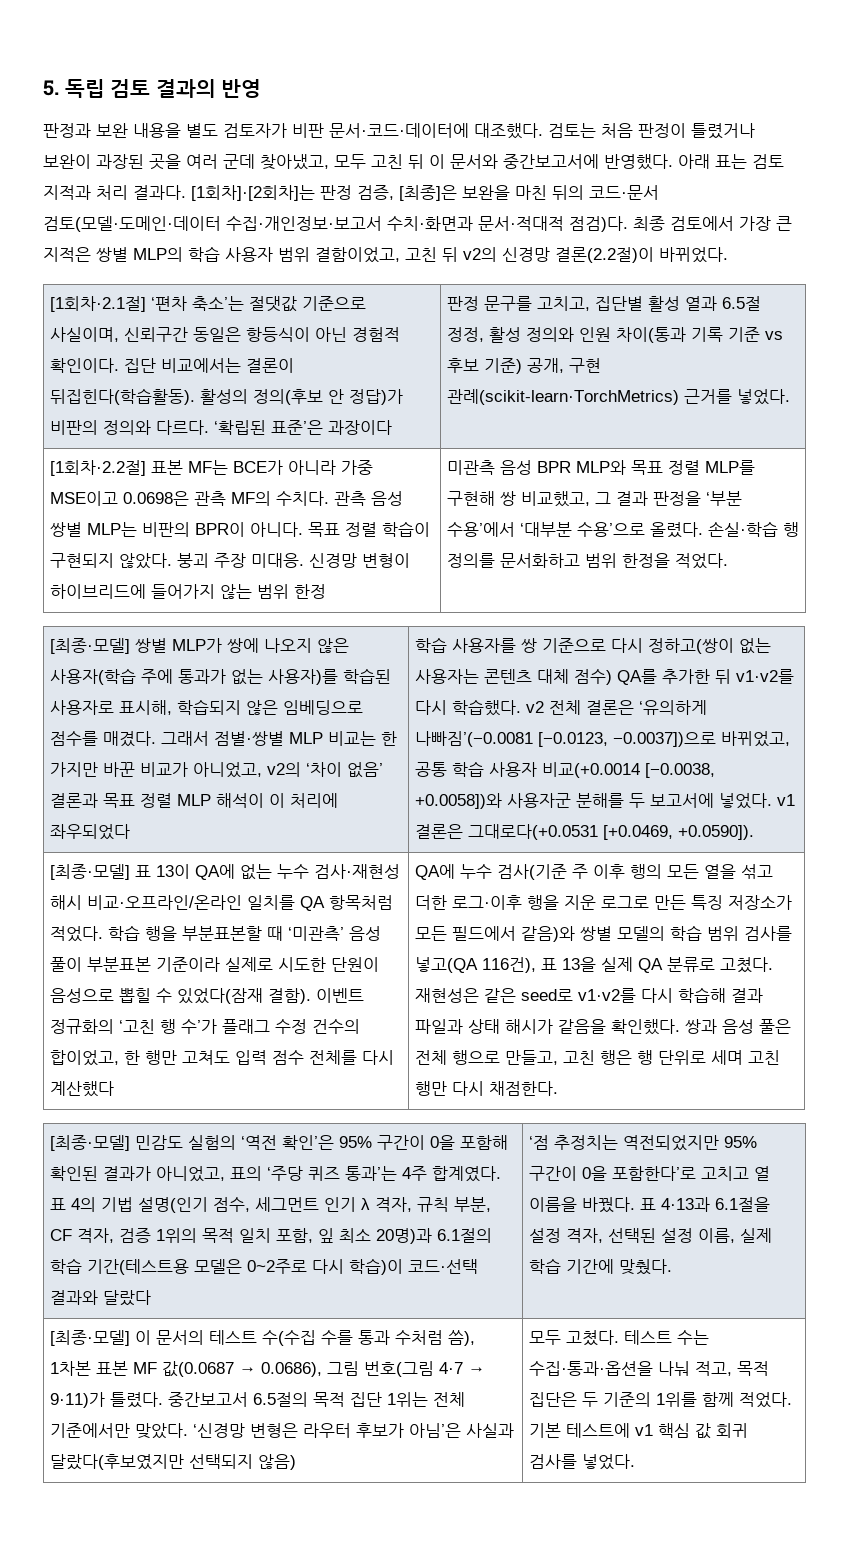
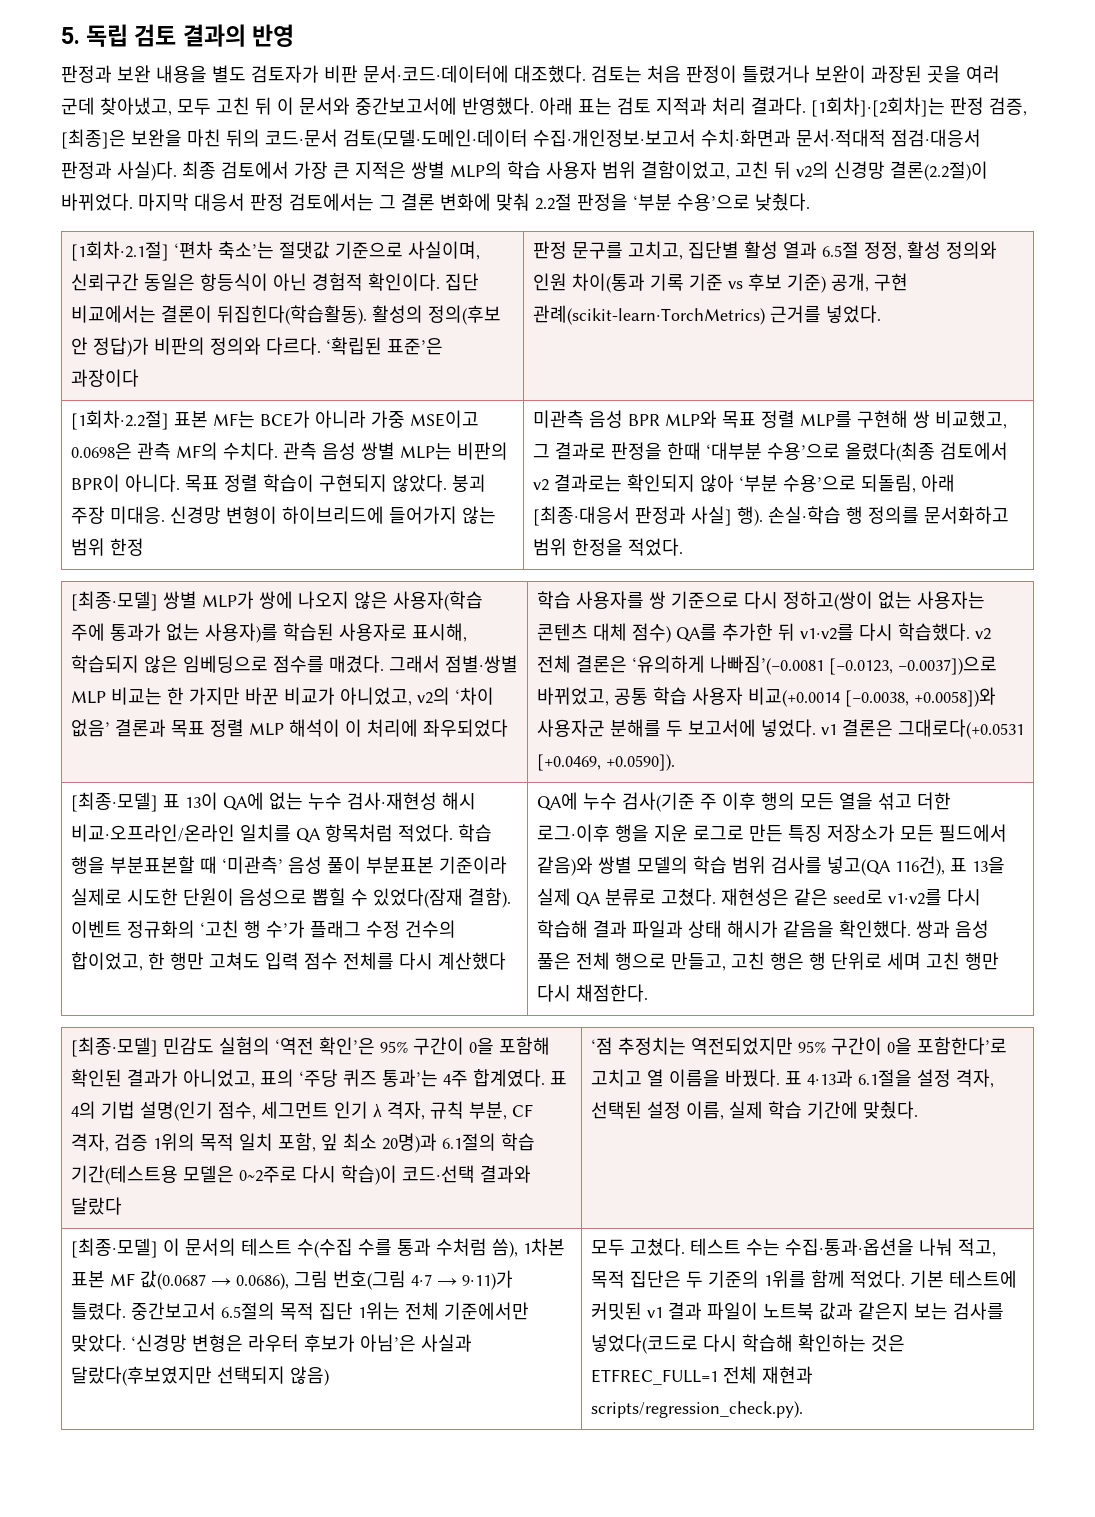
- [1회차]·[2회차]는 판정 검증, [최종]은 보완을 마친 뒤의 코드·문서 검토(모델·도메인·데이터 수집·개인정보·보고서 수치·화면과 문서·적대적 점검)다.
+ [1회차]·[2회차]는 판정 검증, [최종]은 보완을 마친 뒤의 코드·문서 검토(모델·도메인·데이터 수집·개인정보·보고서 수치·화면과 문서·적대적 점검·대응서 판정과 사실)다.
+ 마지막 대응서 판정 검토에서는 그 결론 변화에 맞춰 2.2절 판정을 ‘부분 수용’으로 낮췄다.
- 미관측 음성 BPR MLP와 목표 정렬 MLP를 구현해 쌍 비교했고, 그 결과 판정을 ‘부분 수용’에서 ‘대부분 수용’으로 올렸다.
+ 미관측 음성 BPR MLP와 목표 정렬 MLP를 구현해 쌍 비교했고, 그 결과로 판정을 한때 ‘대부분 수용’으로 올렸다(최종 검토에서 v2 결과로는 확인되지 않아 ‘부분 수용’으로 되돌림, 아래 [최종·대응서 판정과 사실] 행).
- 기본 테스트에 v1 핵심 값 회귀 검사를 넣었다.
+ 기본 테스트에 커밋된 v1 결과 파일이 노트북 값과 같은지 보는 검사를 넣었다(코드로 다시 학습해 확인하는 것은 ETFREC_FULL=1 전체 재현과 scripts/regression_check.py).

